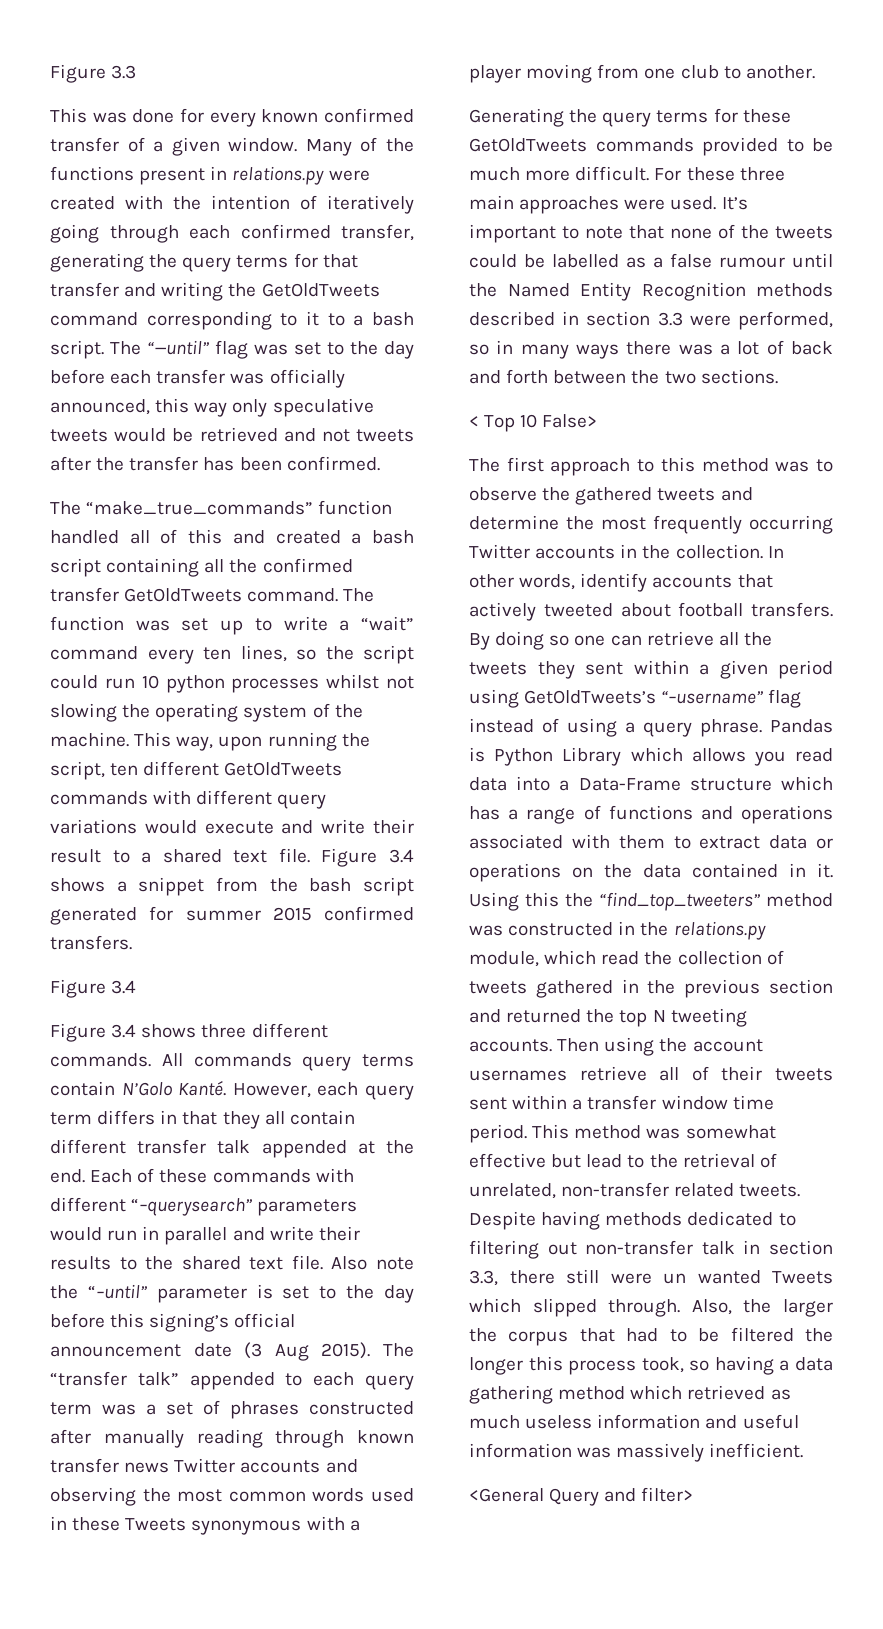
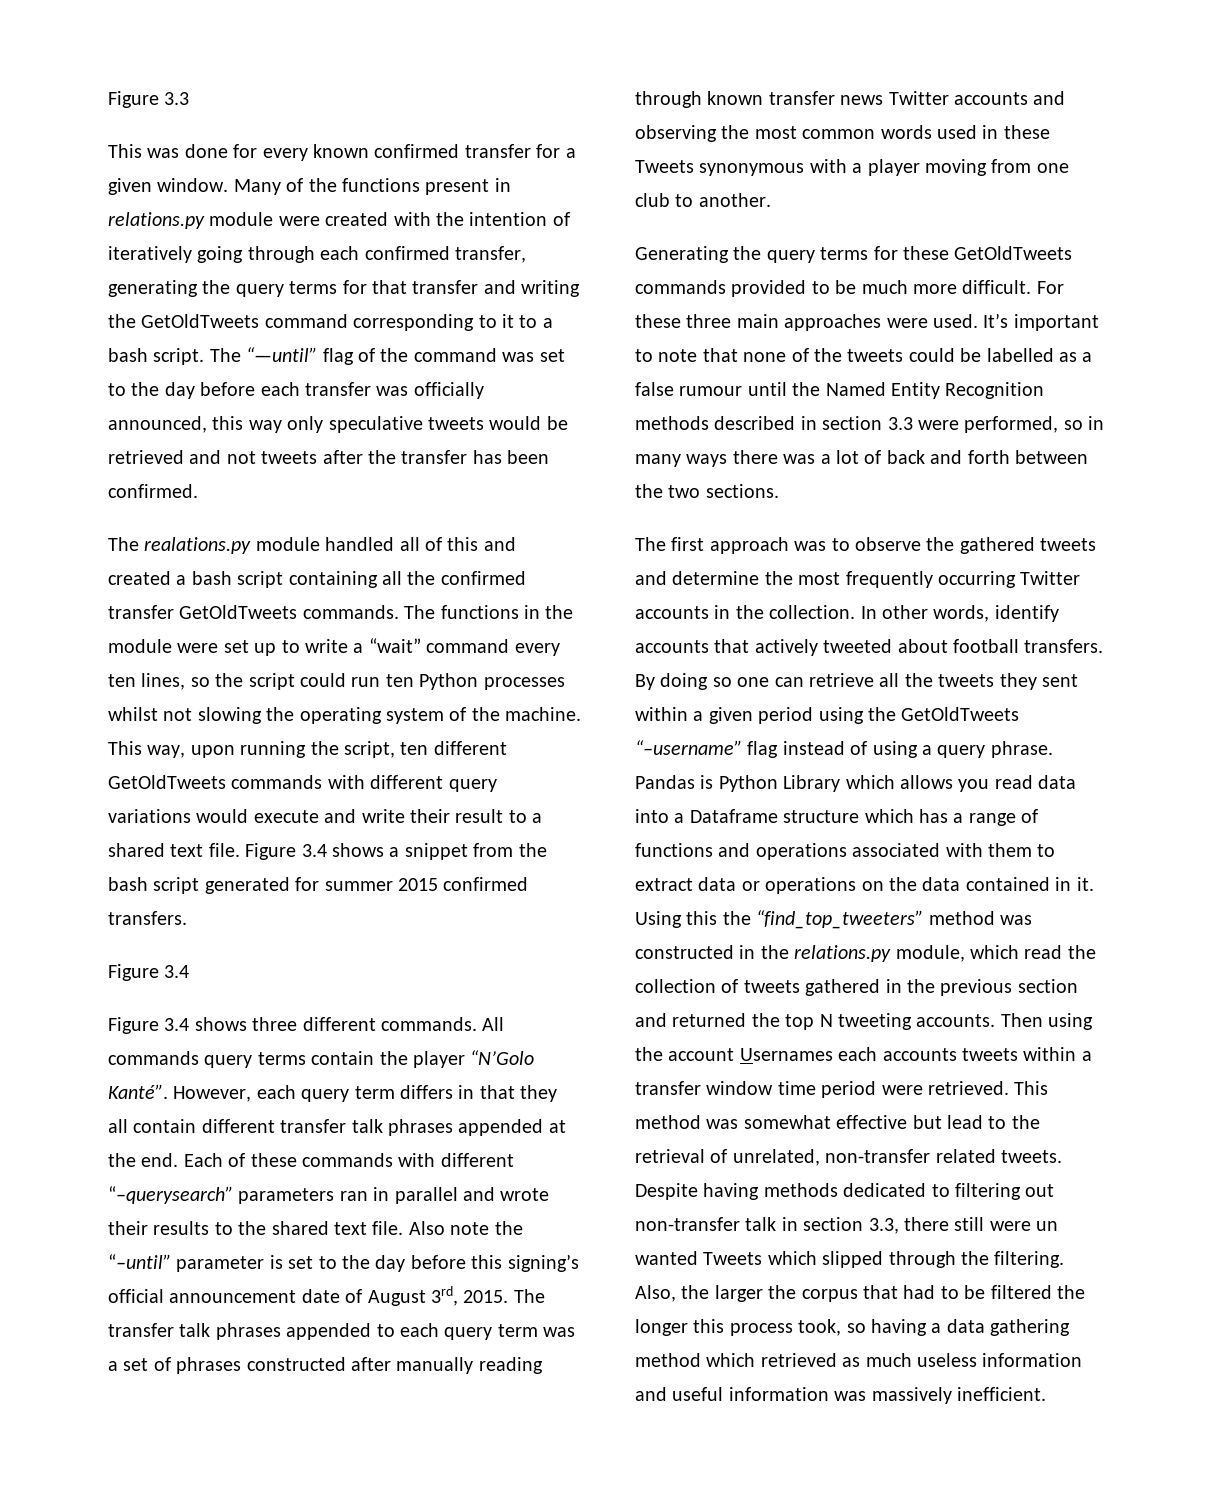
- This was done for every known confirmed transfer of a given window.
+ This was done for every known confirmed transfer for a given window.
- Many of the functions present in relations.py were created with the intention of iteratively going through each confirmed transfer, generating the query terms for that transfer and writing the GetOldTweets command corresponding to it to a bash script.
+ Many of the functions present in relations.py module were created with the intention of iteratively going through each confirmed transfer, generating the query terms for that transfer and writing the GetOldTweets command corresponding to it to a bash script.
- The “—until” flag was set to the day before each transfer was officially announced, this way only speculative tweets would be retrieved and not tweets after the transfer has been confirmed.
+ The “—until” flag of the command was set to the day before each transfer was officially announced, this way only speculative tweets would be retrieved and not tweets after the transfer has been confirmed.
- The “make_true_commands” function handled all of this and created a bash script containing all the confirmed transfer GetOldTweets command. The function was set up to write a “wait” command every ten lines, so the script could run 10 python processes whilst not slowing the operating system of the machine.
+ The realations.py module handled all of this and created a bash script containing all the confirmed transfer GetOldTweets commands. The functions in the module were set up to write a “wait” command every ten lines, so the script could run ten Python processes whilst not slowing the operating system of the machine.
- All commands query terms contain N’Golo Kanté.
+ All commands query terms contain the player “N’Golo Kanté”.
- However, each query term differs in that they all contain different transfer talk appended at the end.
+ However, each query term differs in that they all contain different transfer talk phrases appended at the end.
- Each of these commands with different “–querysearch” parameters would run in parallel and write their results to the shared text file.
+ Each of these commands with different “–querysearch” parameters ran in parallel and wrote their results to the shared text file.
- Also note the “–until” parameter is set to the day before this signing’s official announcement date (3 Aug 2015). The “transfer talk” appended to each query term was a set of phrases constructed after manually reading through known transfer news Twitter accounts and observing the most common words used in these Tweets synonymous with a player moving from one club to another.
+ Also note the “–until” parameter is set to the day before this signing’s official announcement date of August 3rd, 2015. The transfer talk phrases appended to each query term was a set of phrases constructed after manually reading through known transfer news Twitter accounts and observing the most common words used in these Tweets synonymous with a player moving from one club to another.
- < Top 10 False>
- The first approach to this method was to observe the gathered tweets and determine the most frequently occurring Twitter accounts in the collection.
+ The first approach was to observe the gathered tweets and determine the most frequently occurring Twitter accounts in the collection.
- By doing so one can retrieve all the tweets they sent within a given period using GetOldTweets’s “–username” flag instead of using a query phrase.
+ By doing so one can retrieve all the tweets they sent within a given period using the GetOldTweets “–username” flag instead of using a query phrase.
- Pandas is Python Library which allows you read data into a Data-Frame structure which has a range of functions and operations associated with them to extract data or operations on the data contained in it.
+ Pandas is Python Library which allows you read data into a Dataframe structure which has a range of functions and operations associated with them to extract data or operations on the data contained in it.
- Then using the account usernames retrieve all of their tweets sent within a transfer window time period.
+ Then using the account Usernames each accounts tweets within a transfer window time period were retrieved.
- Despite having methods dedicated to filtering out non-transfer talk in section 3.3, there still were un wanted Tweets which slipped through.
+ Despite having methods dedicated to filtering out non-transfer talk in section 3.3, there still were un wanted Tweets which slipped through the filtering.
- <General Query and filter>

